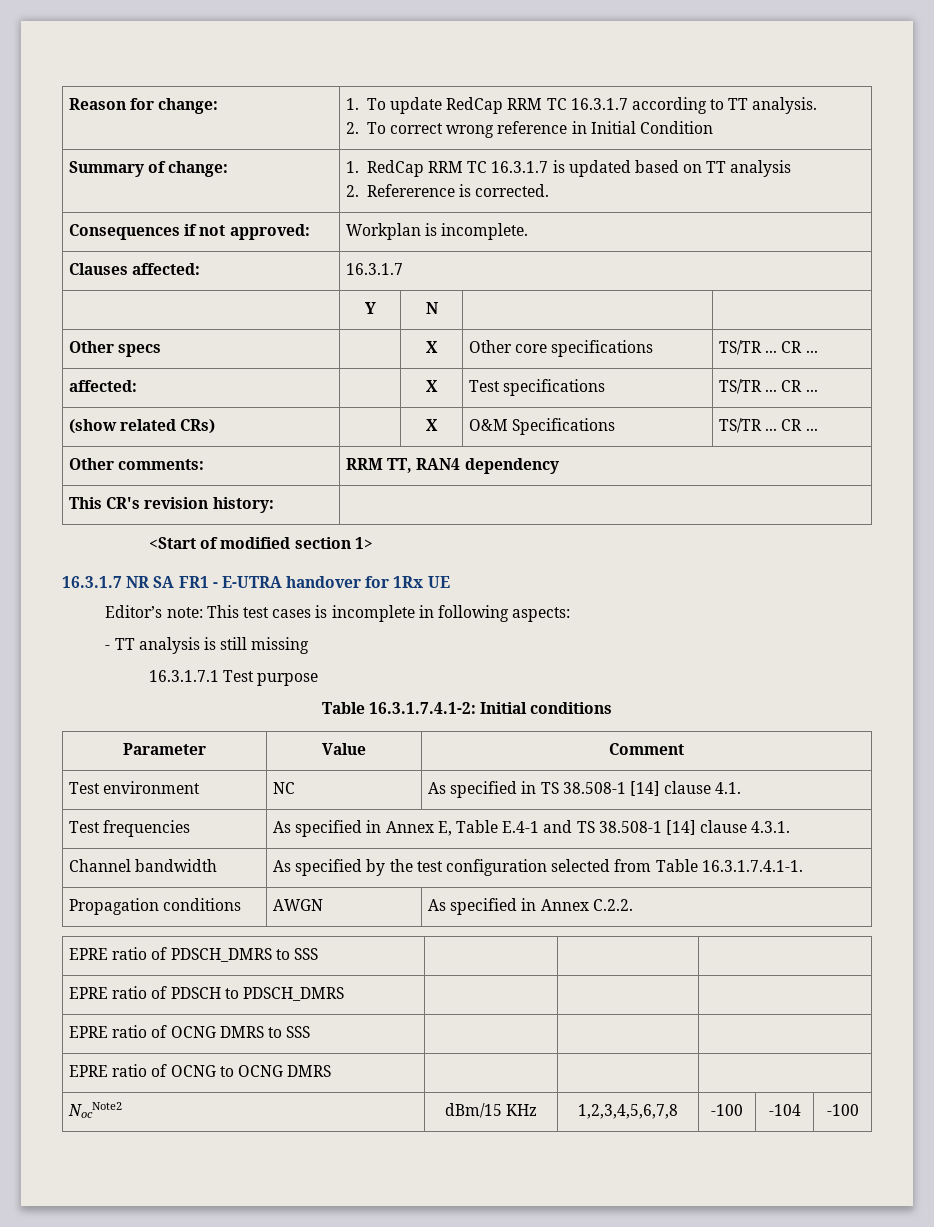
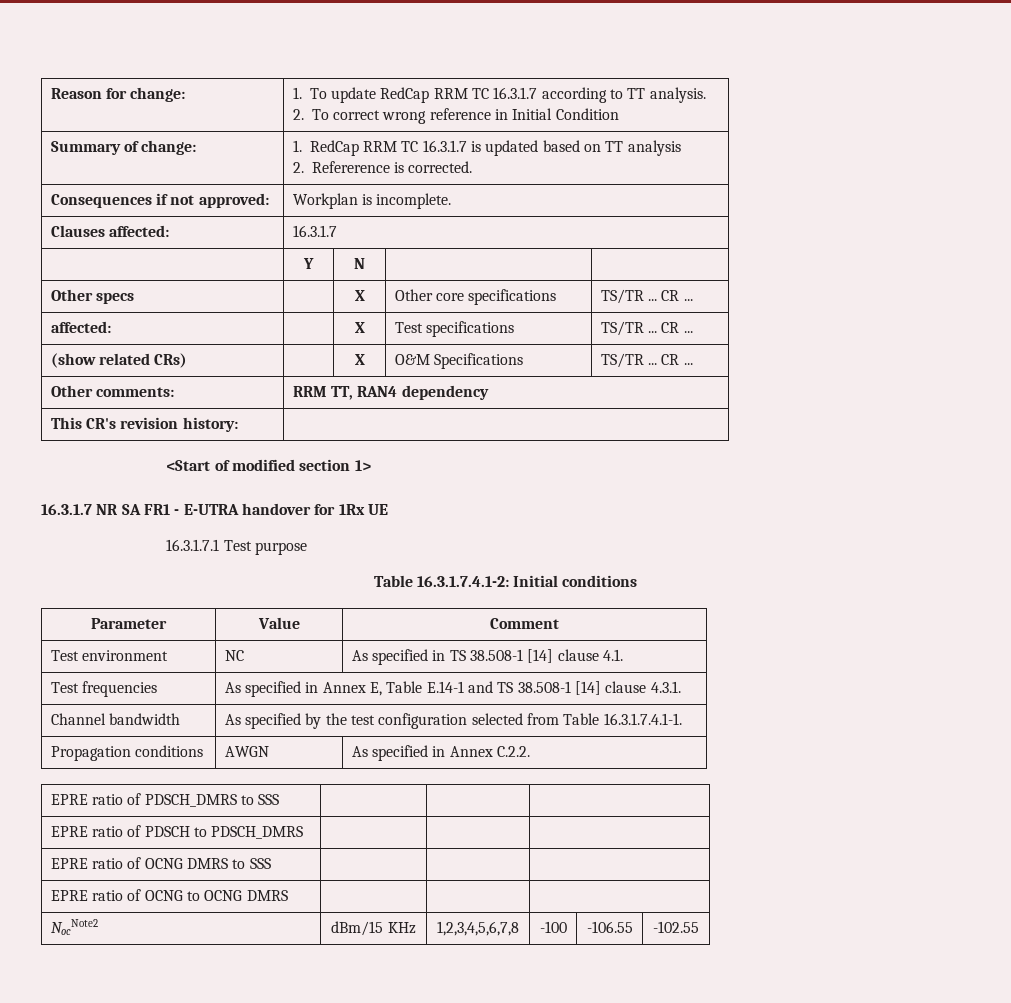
- Editor’s note: This test cases is incomplete in following aspects:
- - TT analysis is still missing
- Test frequencies | As specified in Annex E, Table E.4-1 and TS 38.508-1 [14] clause 4.3.1.
+ Test frequencies | As specified in Annex E, Table E.14-1 and TS 38.508-1 [14] clause 4.3.1.
- NocNote2 | dBm/15 KHz | 1,2,3,4,5,6,7,8 | -100 | -104 | -100
+ NocNote2 | dBm/15 KHz | 1,2,3,4,5,6,7,8 | -100 | -106.55 | -102.55

